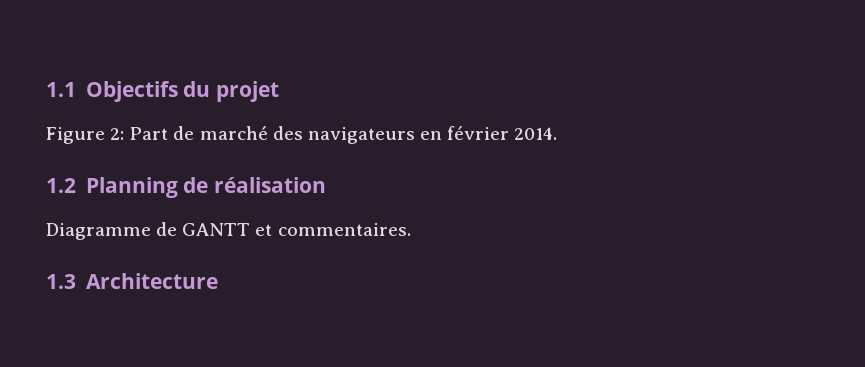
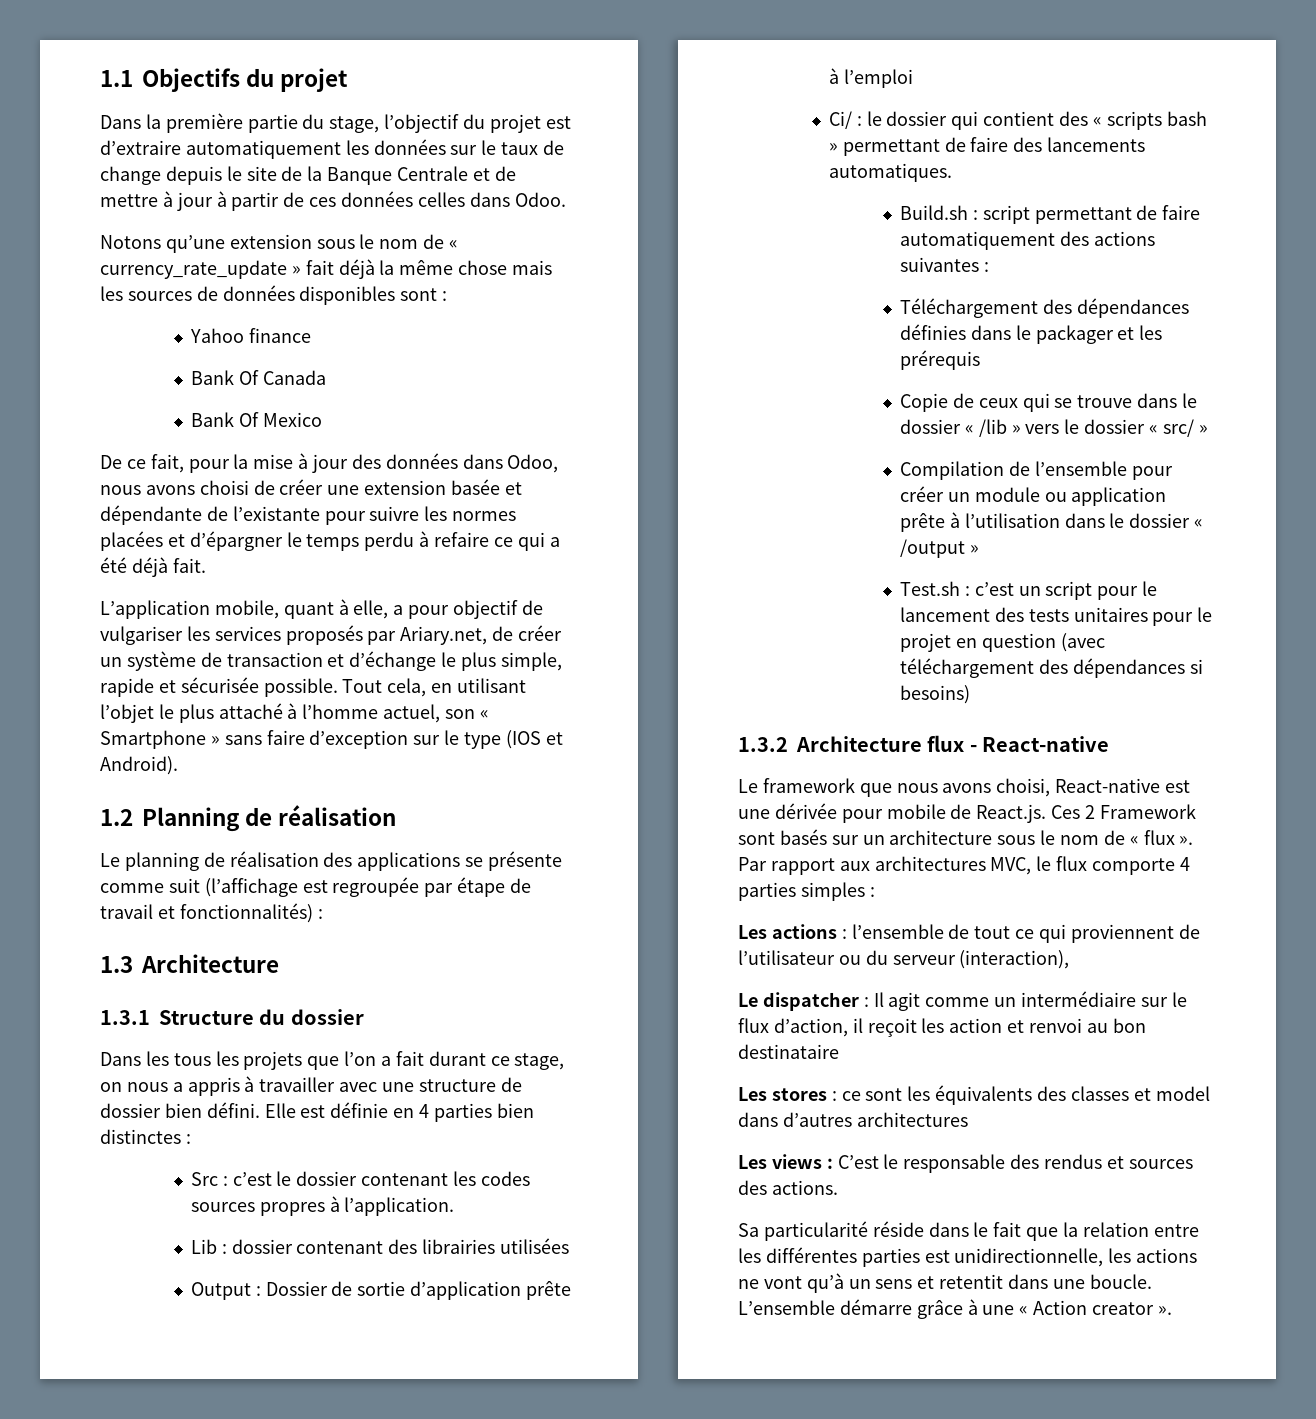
- Figure 2: Part de marché des navigateurs en février 2014.
+ Dans la première partie du stage, l’objectif du projet est d’extraire automatiquement les données sur le taux de change depuis le site de la Banque Centrale et de mettre à jour à partir de ces données celles dans Odoo.
+ Notons qu’une extension sous le nom de « currency_rate_update » fait déjà la même chose mais les sources de données disponibles sont :
+ Yahoo finance
+ Bank Of Canada
+ Bank Of Mexico
+ De ce fait, pour la mise à jour des données dans Odoo, nous avons choisi de créer une extension basée et dépendante de l’existante pour suivre les normes placées et d’épargner le temps perdu à refaire ce qui a été déjà fait.
+ L’application mobile, quant à elle, a pour objectif de vulgariser les services proposés par Ariary.net, de créer un système de transaction et d’échange le plus simple, rapide et sécurisée possible. Tout cela, en utilisant l’objet le plus attaché à l’homme actuel, son « Smartphone » sans faire d’exception sur le type (IOS et Android).
  1.2 Planning de réalisation
- Diagramme de GANTT et commentaires.
+ Le planning de réalisation des applications se présente comme suit (l’affichage est regroupée par étape de travail et fonctionnalités) :
  1.3 Architecture
+ 1.3.1 Structure du dossier
+ Dans les tous les projets que l’on a fait durant ce stage, on nous a appris à travailler avec une structure de dossier bien défini. Elle est définie en 4 parties bien distinctes :
+ Src : c’est le dossier contenant les codes sources propres à l’application.
+ Lib : dossier contenant des librairies utilisées
+ Output : Dossier de sortie d’application prête à l’emploi
+ Ci/ : le dossier qui contient des « scripts bash » permettant de faire des lancements automatiques.
+ Build.sh : script permettant de faire automatiquement des actions suivantes :
+ Téléchargement des dépendances définies dans le packager et les prérequis
+ Copie de ceux qui se trouve dans le dossier « /lib » vers le dossier « src/ »
+ Compilation de l’ensemble pour créer un module ou application prête à l’utilisation dans le dossier « /output »
+ Test.sh : c’est un script pour le lancement des tests unitaires pour le projet en question (avec téléchargement des dépendances si besoins)
+ 1.3.2 Architecture flux - React-native
+ Le framework que nous avons choisi, React-native est une dérivée pour mobile de React.js. Ces 2 Framework sont basés sur un architecture sous le nom de « flux ». Par rapport aux architectures MVC, le flux comporte 4 parties simples :
+ Les actions : l’ensemble de tout ce qui proviennent de l’utilisateur ou du serveur (interaction),
+ Le dispatcher : Il agit comme un intermédiaire sur le flux d’action, il reçoit les action et renvoi au bon destinataire
+ Les stores : ce sont les équivalents des classes et model dans d’autres architectures
+ Les views : C’est le responsable des rendus et sources des actions.
+ Sa particularité réside dans le fait que la relation entre les différentes parties est unidirectionnelle, les actions ne vont qu’à un sens et retentit dans une boucle. L’ensemble démarre grâce à une « Action creator ».

